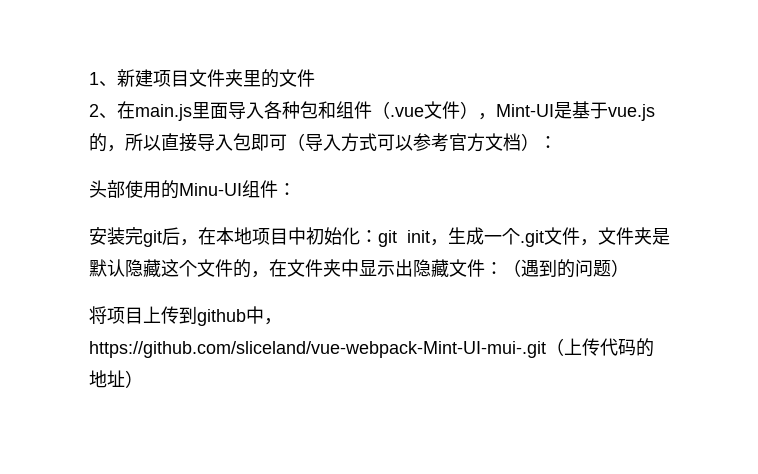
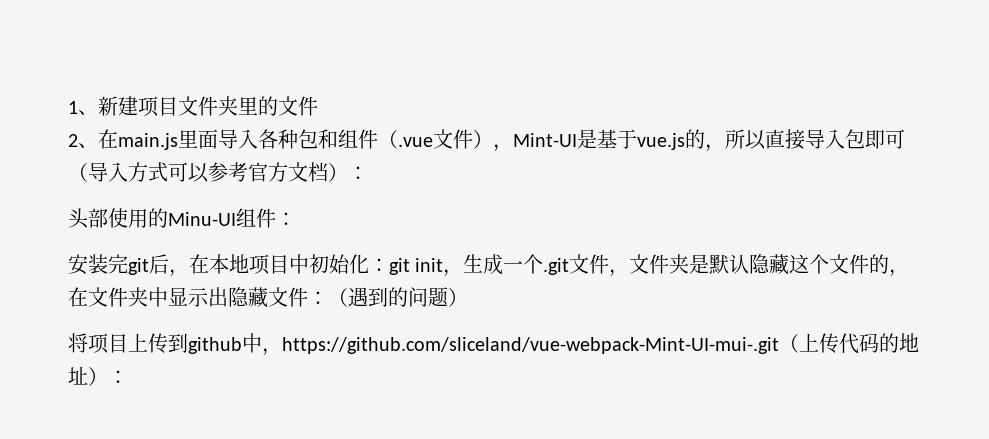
- 将项目上传到github中，https://github.com/sliceland/vue-webpack-Mint-UI-mui-.git（上传代码的地址）
+ 将项目上传到github中，https://github.com/sliceland/vue-webpack-Mint-UI-mui-.git（上传代码的地址）：

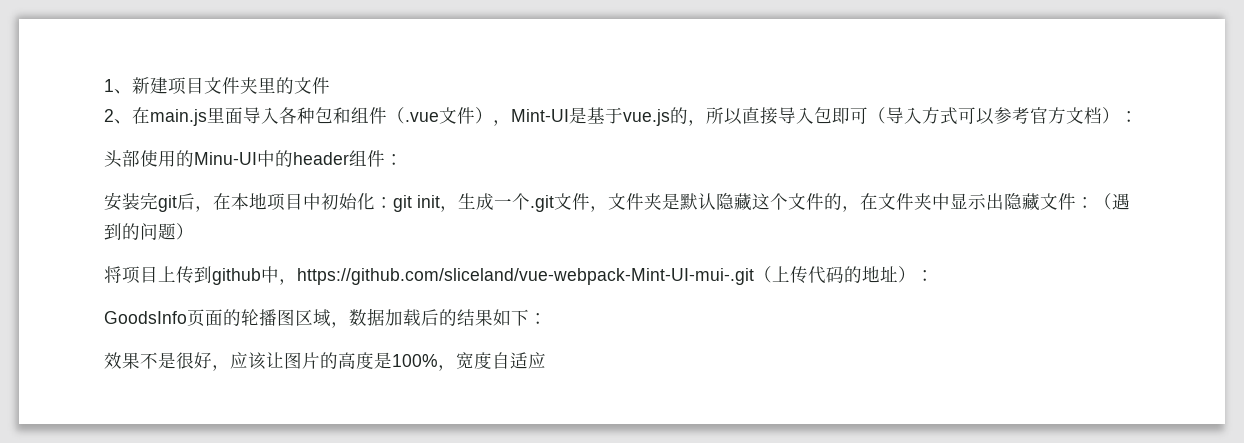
- 头部使用的Minu-UI组件：
+ 头部使用的Minu-UI中的header组件：
+ GoodsInfo页面的轮播图区域，数据加载后的结果如下：
+ 效果不是很好，应该让图片的高度是100%，宽度自适应

